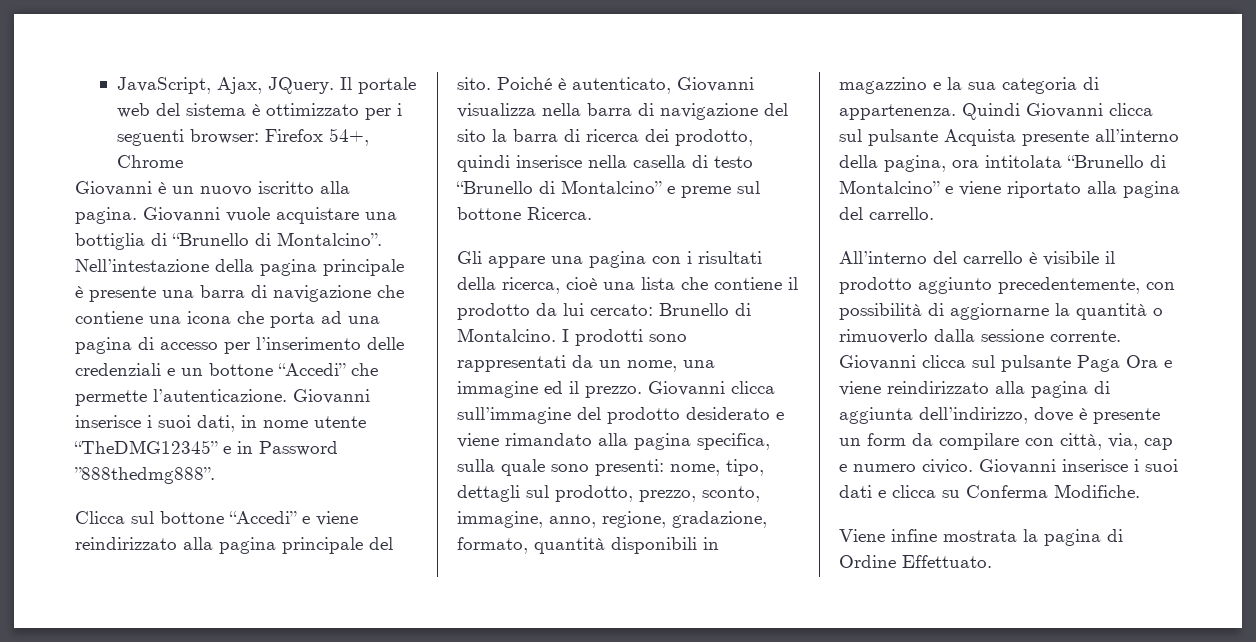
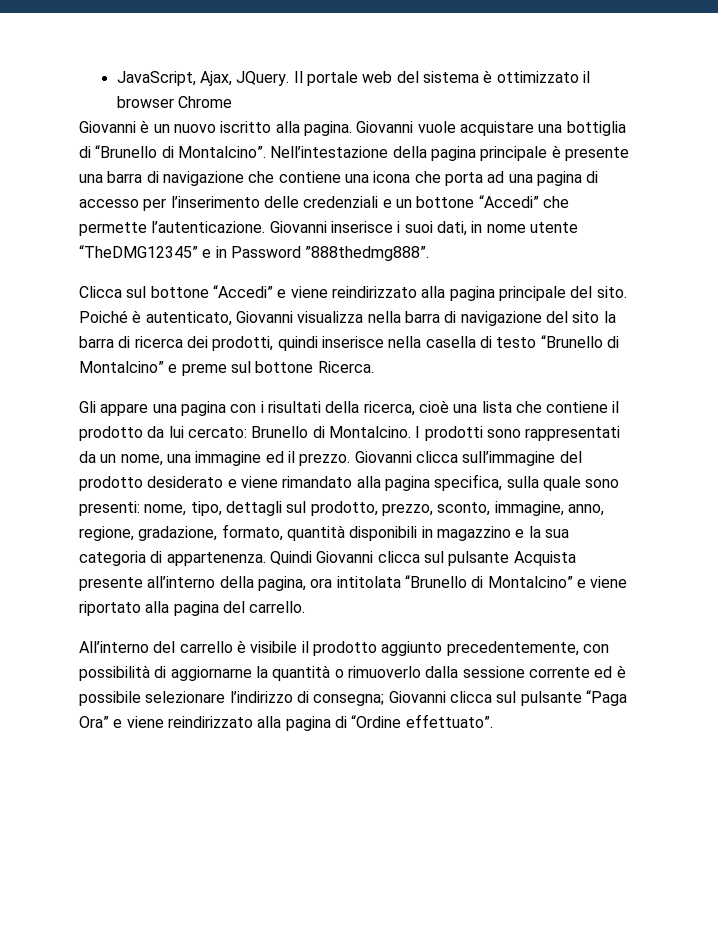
- Il portale web del sistema è ottimizzato per i seguenti browser: Firefox 54+, Chrome
+ Il portale web del sistema è ottimizzato il browser Chrome
- Poiché è autenticato, Giovanni visualizza nella barra di navigazione del sito la barra di ricerca dei prodotto, quindi inserisce nella casella di testo “Brunello di Montalcino” e preme sul bottone Ricerca.
+ Poiché è autenticato, Giovanni visualizza nella barra di navigazione del sito la barra di ricerca dei prodotti, quindi inserisce nella casella di testo “Brunello di Montalcino” e preme sul bottone Ricerca.
- All’interno del carrello è visibile il prodotto aggiunto precedentemente, con possibilità di aggiornarne la quantità o rimuoverlo dalla sessione corrente. Giovanni clicca sul pulsante Paga Ora e viene reindirizzato alla pagina di aggiunta dell’indirizzo, dove è presente un form da compilare con città, via, cap e numero civico. Giovanni inserisce i suoi dati e clicca su Conferma Modifiche.
- Viene infine mostrata la pagina di Ordine Effettuato.
+ All’interno del carrello è visibile il prodotto aggiunto precedentemente, con possibilità di aggiornarne la quantità o rimuoverlo dalla sessione corrente ed è possibile selezionare l’indirizzo di consegna; Giovanni clicca sul pulsante “Paga Ora” e viene reindirizzato alla pagina di “Ordine effettuato”.

